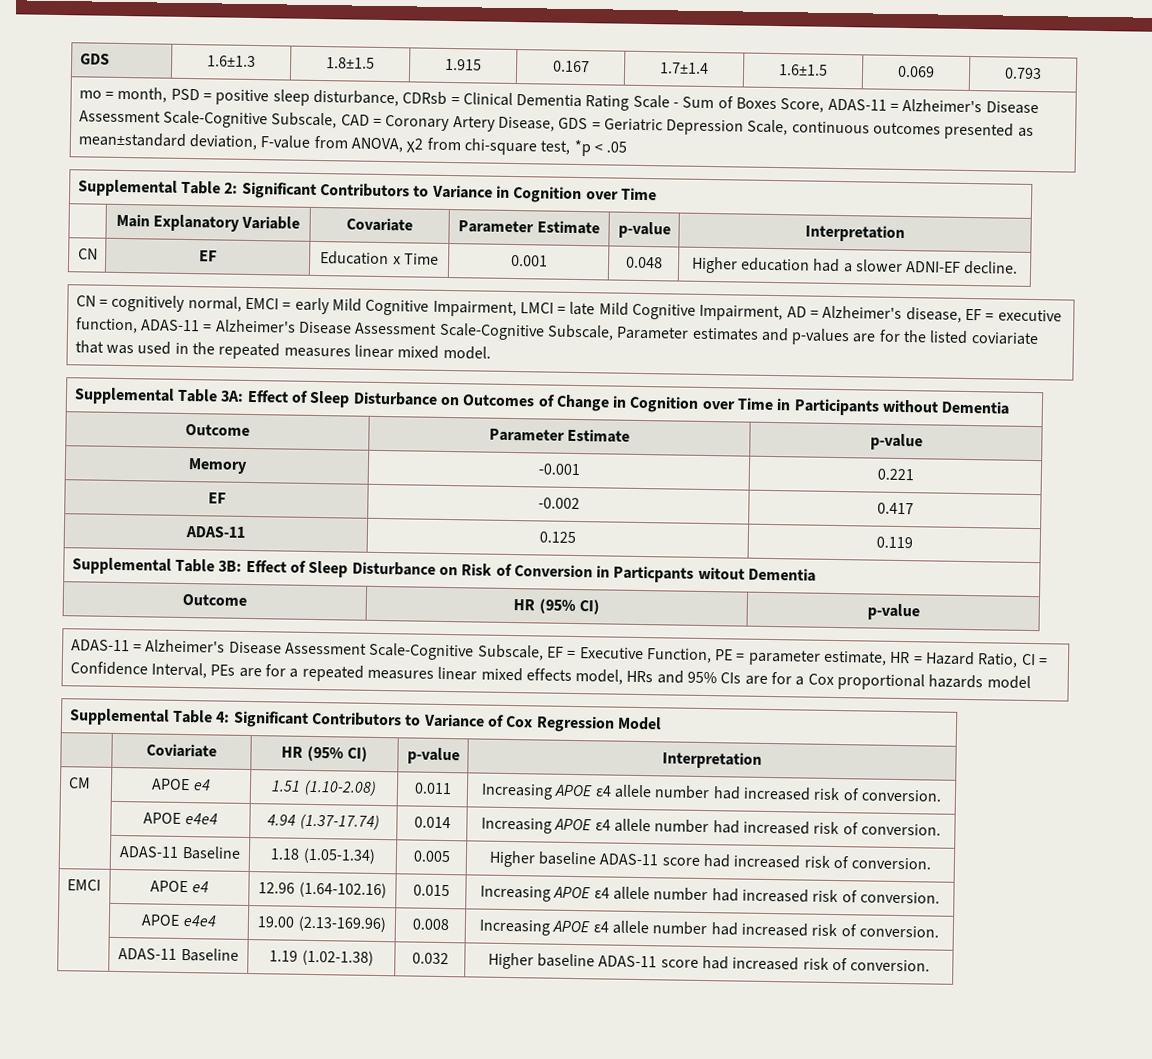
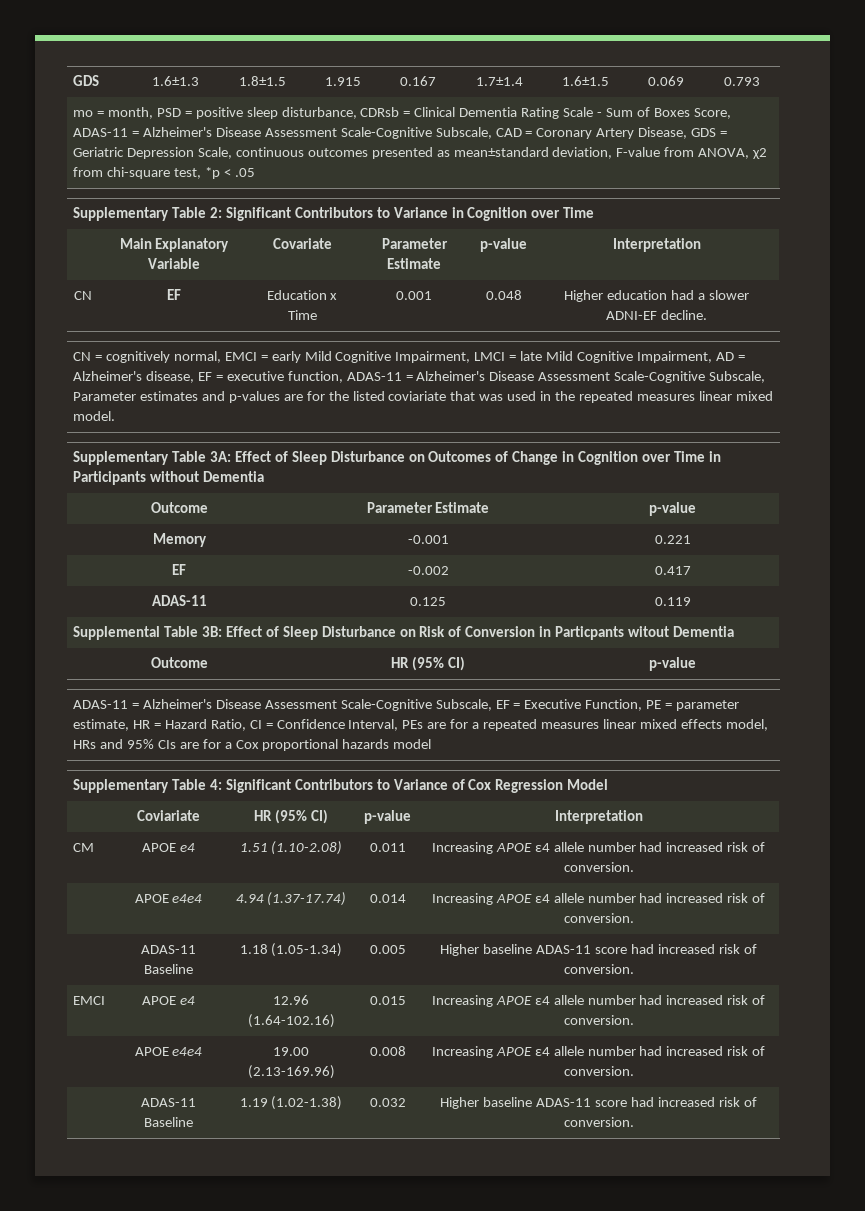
- Supplemental Table 2: Significant Contributors to Variance in Cognition over Time
+ Supplementary Table 2: Significant Contributors to Variance in Cognition over Time
- Supplemental Table 3A: Effect of Sleep Disturbance on Outcomes of Change in Cognition over Time in Participants without Dementia
+ Supplementary Table 3A: Effect of Sleep Disturbance on Outcomes of Change in Cognition over Time in Participants without Dementia
- Supplemental Table 4: Significant Contributors to Variance of Cox Regression Model
+ Supplementary Table 4: Significant Contributors to Variance of Cox Regression Model

